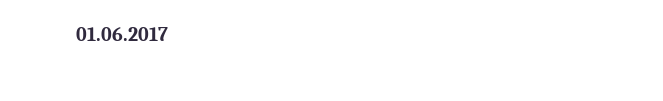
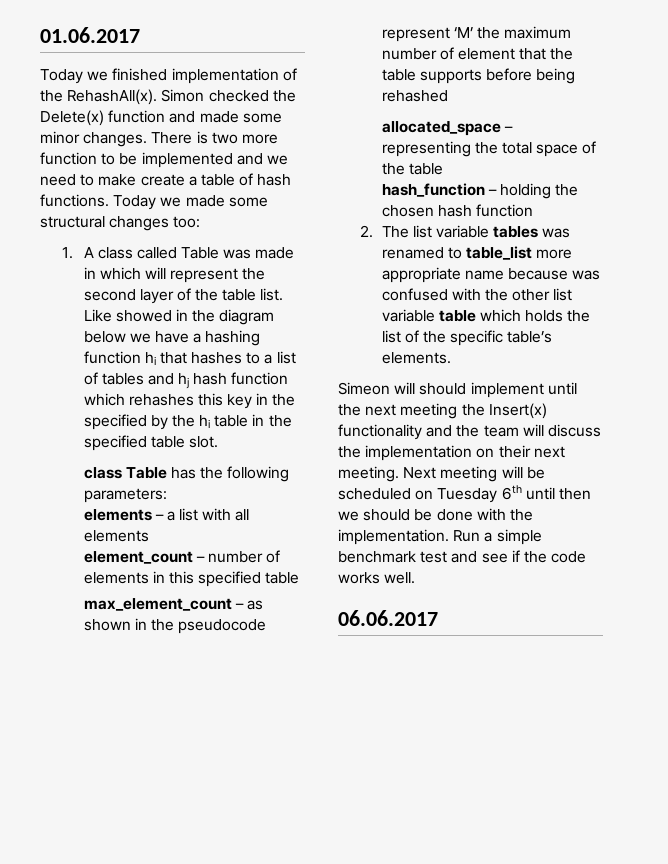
+ Today we finished implementation of the RehashAll(x). Simon checked the Delete(x) function and made some minor changes. There is two more function to be implemented and we need to make create a table of hash functions. Today we made some structural changes too:
+ 1. A class called Table was made in which will represent the second layer of the table list. Like showed in the diagram below we have a hashing function hi that hashes to a list of tables and hj hash function which rehashes this key in the specified by the hi table in the specified table slot.
+ class Table has the following parameters:
+ elements – a list with all elements
+ element_count – number of elements in this specified table
+ max_element_count – as shown in the pseudocode represent ‘M’ the maximum number of element that the table supports before being rehashed
+ allocated_space – representing the total space of the table
+ hash_function – holding the chosen hash function
+ 2. The list variable tables was renamed to table_list more appropriate name because was confused with the other list variable table which holds the list of the specific table’s elements.
+ Simeon will should implement until the next meeting the Insert(x) functionality and the team will discuss the implementation on their next meeting. Next meeting will be scheduled on Tuesday 6th until then we should be done with the implementation. Run a simple benchmark test and see if the code works well.
+ 06.06.2017

